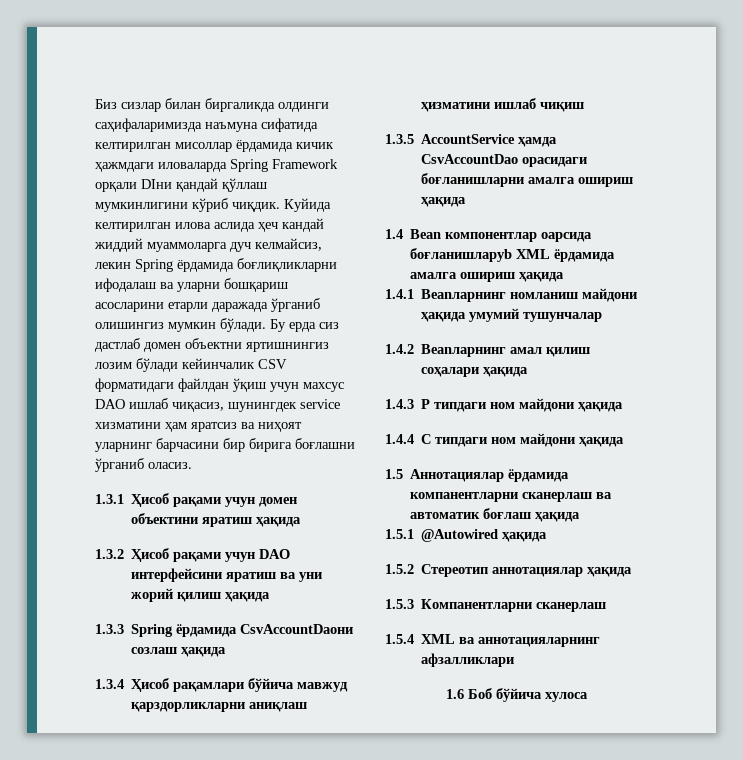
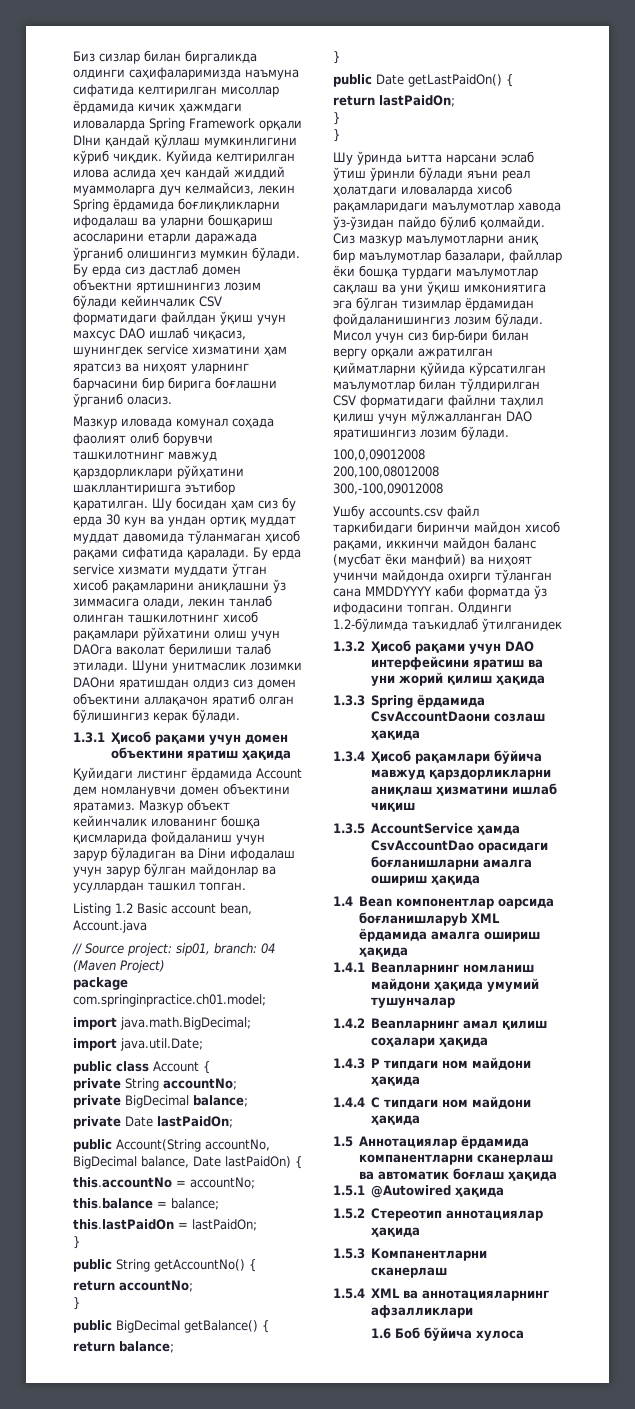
+ Мазкур иловада комунал соҳада фаолият олиб борувчи ташкилотнинг мавжуд қарздорликлари рўйҳатини шакллантиришга эътибор қаратилган. Шу босидан ҳам сиз бу ерда 30 кун ва ундан ортиқ муддат муддат давомида тўланмаган ҳисоб рақами сифатида қаралади. Бу ерда service хизмати муддати ўтган хисоб рақамларини аниқлашни ўз зиммасига олади, лекин танлаб олинган ташкилотнинг хисоб рақамлари рўйхатини олиш учун DAOга ваколат берилиши талаб этилади. Шуни унитмаслик лозимки DAOни яратишдан олдиз сиз домен объектини аллақачон яратиб олган бўлишингиз керак бўлади.
+ Қуйидаги листинг ёрдамида Account дем номланувчи домен объектини яратамиз. Мазкур объект кейинчалик илованинг бошқа қисмларида фойдаланиш учун зарур бўладиган ва Diни ифодалаш учун зарур бўлган майдонлар ва усуллардан ташкил топган.
+ Listing 1.2 Basic account bean, Account.java
+ // Source project: sip01, branch: 04 (Maven Project)
+ package com.springinpractice.ch01.model;
+ import java.math.BigDecimal;
+ import java.util.Date;
+ public class Account {
+ private String accountNo;
+ private BigDecimal balance;
+ private Date lastPaidOn;
+ public Account(String accountNo, BigDecimal balance, Date lastPaidOn) {
+ this.accountNo = accountNo;
+ this.balance = balance;
+ this.lastPaidOn = lastPaidOn;
+ }
+ public String getAccountNo() {
+ return accountNo;
+ }
+ public BigDecimal getBalance() {
+ return balance;
+ }
+ public Date getLastPaidOn() {
+ return lastPaidOn;
+ }
+ }
+ Шу ўринда ьитта нарсани эслаб ўтиш ўринли бўлади яъни реал ҳолатдаги иловаларда хисоб рақамларидаги маълумотлар хавода ўз-ўзидан пайдо бўлиб қолмайди. Сиз мазкур маълумотларни аниқ бир маълумотлар базалари, файллар ёки бошқа турдаги маълумотлар сақлаш ва уни ўқиш имкониятига эга бўлган тизимлар ёрдамидан фойдаланишингиз лозим бўлади. Мисол учун сиз бир-бири билан вергу орқали ажратилган қийматларни қўйида кўрсатилган маълумотлар билан тўлдирилган CSV форматидаги файлни таҳлил қилиш учун мўлжалланган DAO яратишингиз лозим бўлади.
+ 100,0,09012008
+ 200,100,08012008
+ 300,-100,09012008
+ Ушбу accounts.csv файл таркибидаги биринчи майдон хисоб рақами, иккинчи майдон баланс (мусбат ёки манфий) ва ниҳоят учинчи майдонда охирги тўланган сана MMDDYYYY каби форматда ўз ифодасини топган. Олдинги 1.2-бўлимда таъкидлаб ўтилганидек

